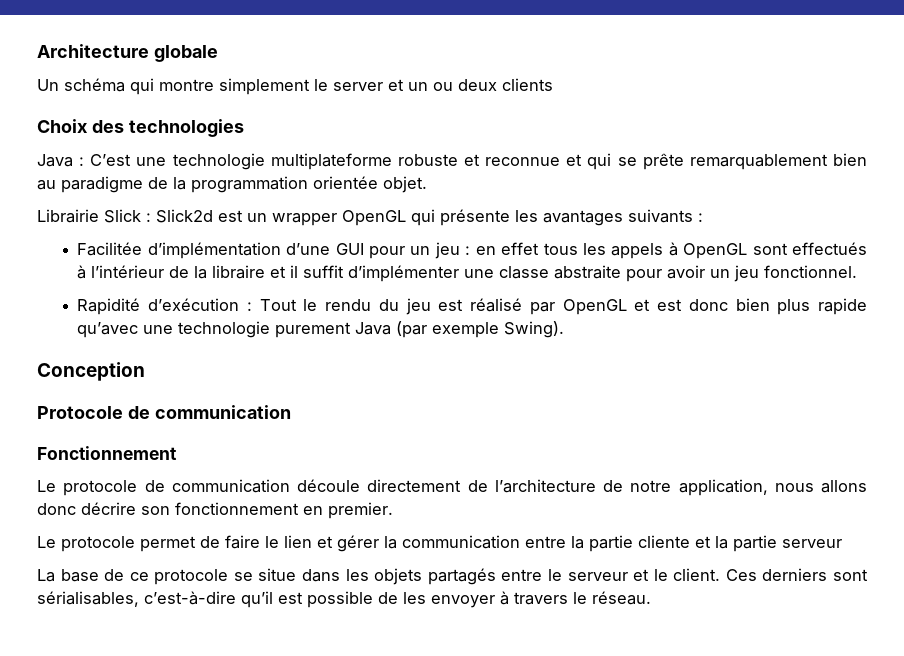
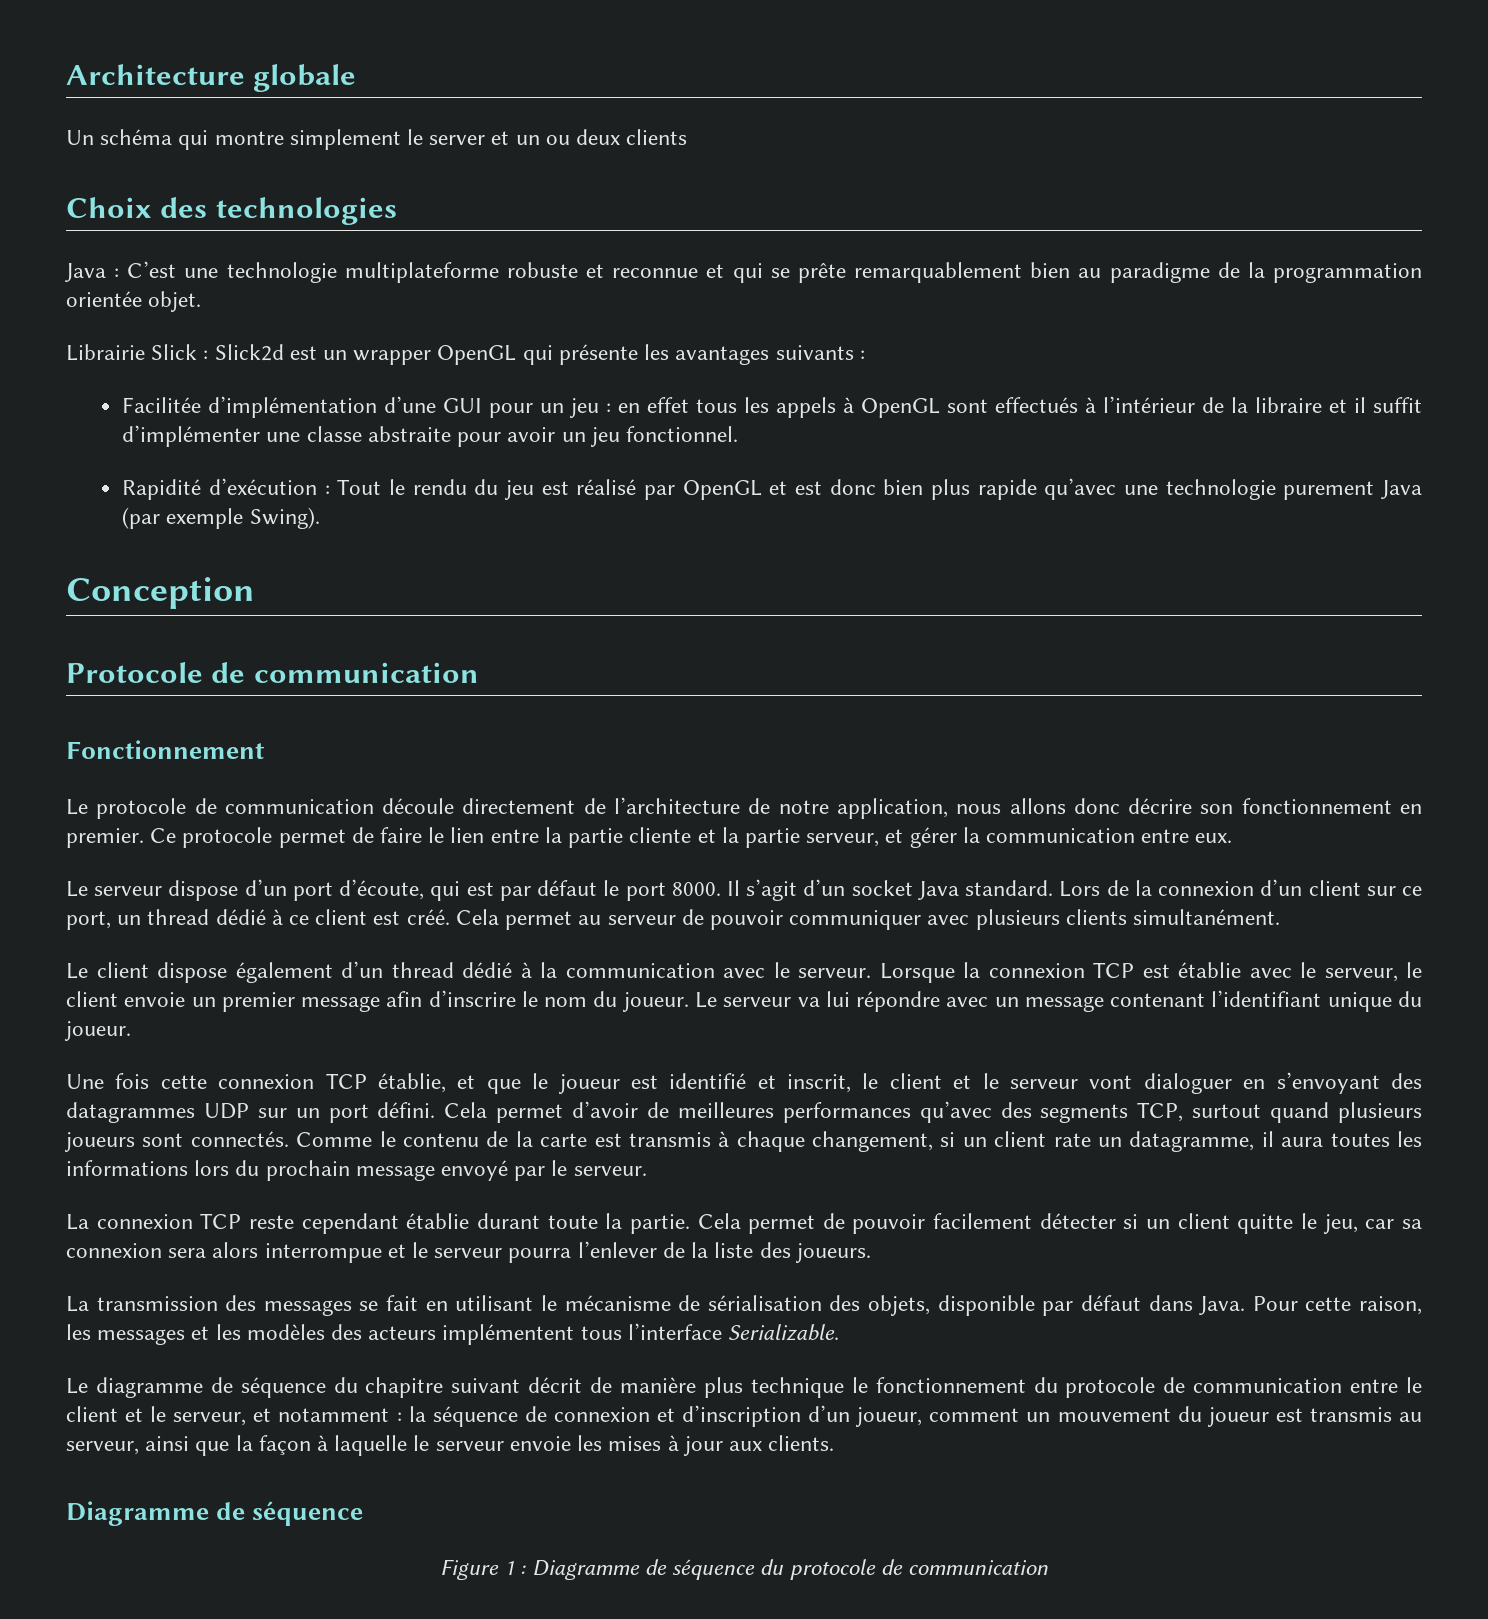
- Le protocole de communication découle directement de l’architecture de notre application, nous allons donc décrire son fonctionnement en premier.
- Le protocole permet de faire le lien et gérer la communication entre la partie cliente et la partie serveur
- La base de ce protocole se situe dans les objets partagés entre le serveur et le client. Ces derniers sont sérialisables, c’est-à-dire qu’il est possible de les envoyer à travers le réseau.
+ Le protocole de communication découle directement de l’architecture de notre application, nous allons donc décrire son fonctionnement en premier. Ce protocole permet de faire le lien entre la partie cliente et la partie serveur, et gérer la communication entre eux.
+ Le serveur dispose d’un port d’écoute, qui est par défaut le port 8000. Il s’agit d’un socket Java standard. Lors de la connexion d’un client sur ce port, un thread dédié à ce client est créé. Cela permet au serveur de pouvoir communiquer avec plusieurs clients simultanément.
+ Le client dispose également d’un thread dédié à la communication avec le serveur. Lorsque la connexion TCP est établie avec le serveur, le client envoie un premier message afin d’inscrire le nom du joueur. Le serveur va lui répondre avec un message contenant l’identifiant unique du joueur.
+ Une fois cette connexion TCP établie, et que le joueur est identifié et inscrit, le client et le serveur vont dialoguer en s’envoyant des datagrammes UDP sur un port défini. Cela permet d’avoir de meilleures performances qu’avec des segments TCP, surtout quand plusieurs joueurs sont connectés. Comme le contenu de la carte est transmis à chaque changement, si un client rate un datagramme, il aura toutes les informations lors du prochain message envoyé par le serveur.
+ La connexion TCP reste cependant établie durant toute la partie. Cela permet de pouvoir facilement détecter si un client quitte le jeu, car sa connexion sera alors interrompue et le serveur pourra l’enlever de la liste des joueurs.
+ La transmission des messages se fait en utilisant le mécanisme de sérialisation des objets, disponible par défaut dans Java. Pour cette raison, les messages et les modèles des acteurs implémentent tous l’interface Serializable.
+ Le diagramme de séquence du chapitre suivant décrit de manière plus technique le fonctionnement du protocole de communication entre le client et le serveur, et notamment : la séquence de connexion et d’inscription d’un joueur, comment un mouvement du joueur est transmis au serveur, ainsi que la façon à laquelle le serveur envoie les mises à jour aux clients.
+ Diagramme de séquence
+ Figure 1 : Diagramme de séquence du protocole de communication

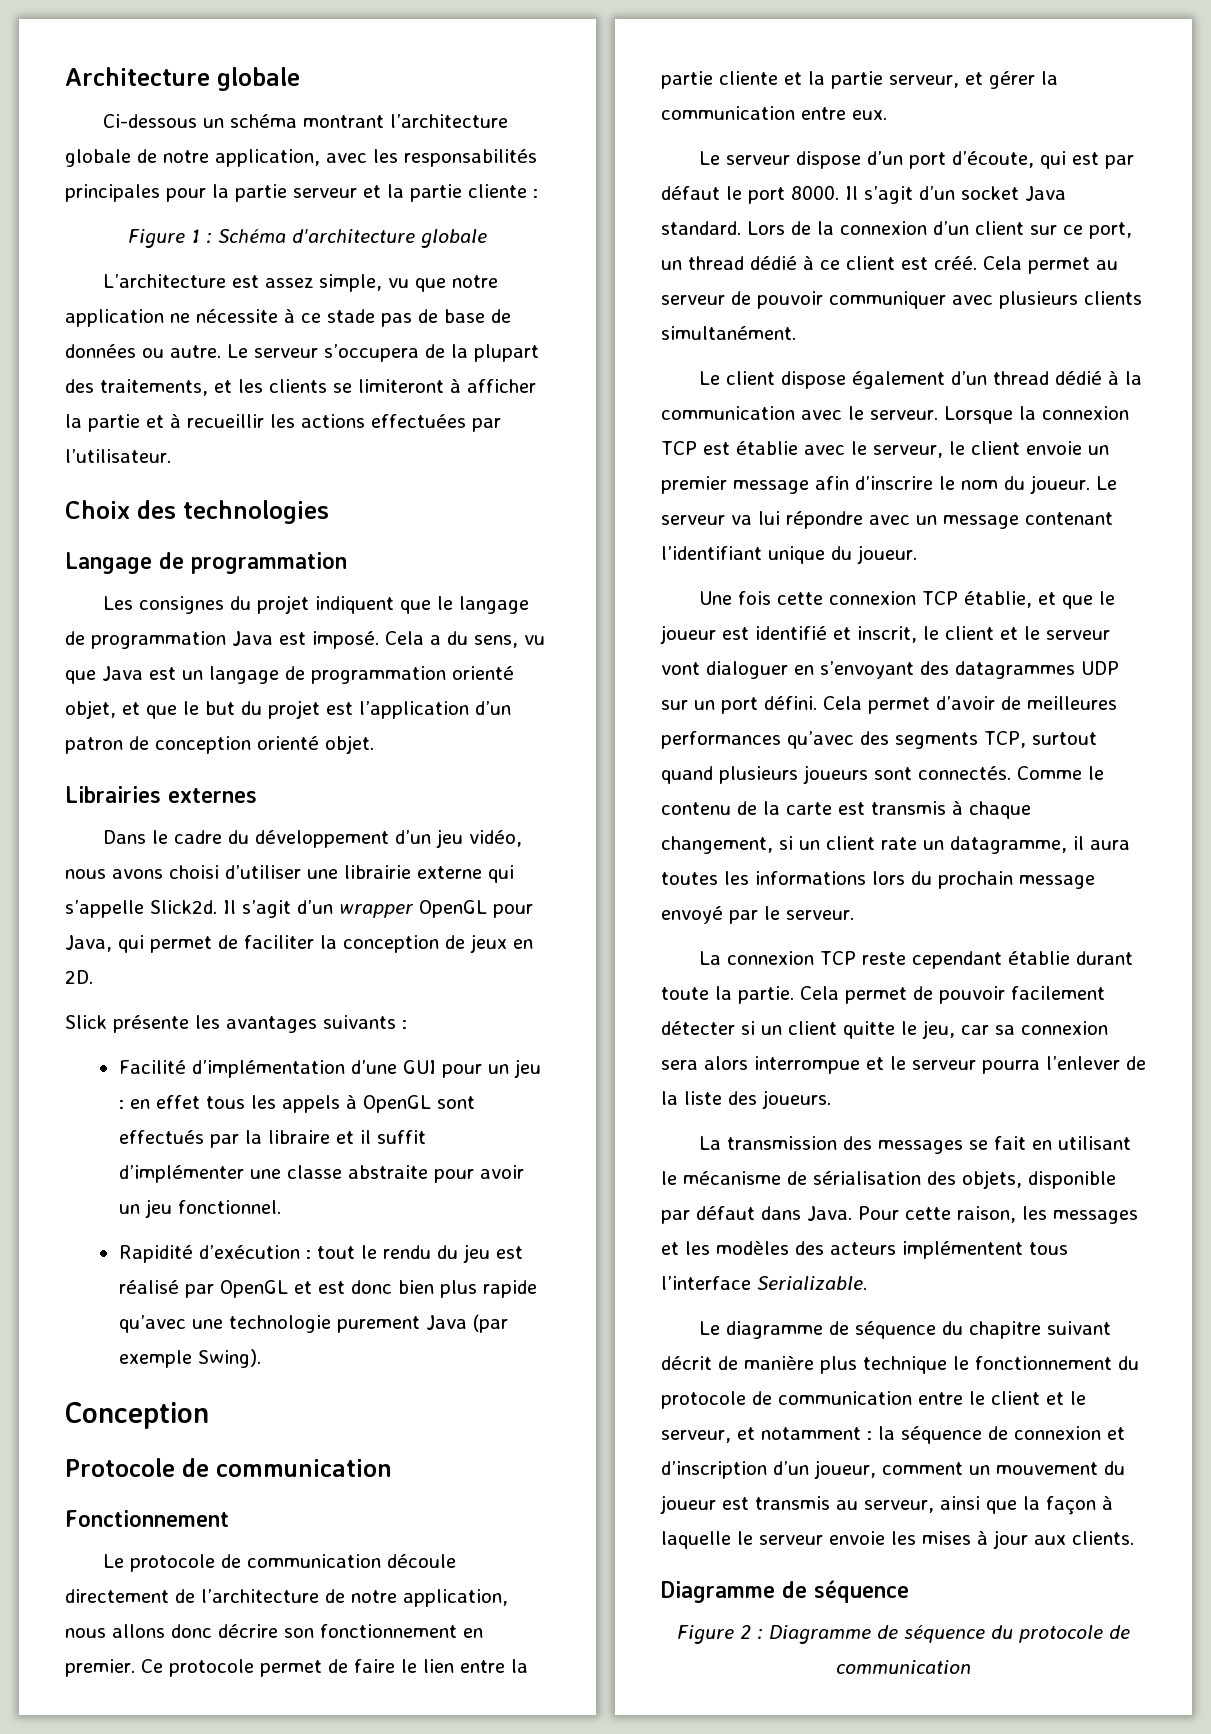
- Un schéma qui montre simplement le server et un ou deux clients
+ Ci-dessous un schéma montrant l’architecture globale de notre application, avec les responsabilités principales pour la partie serveur et la partie cliente :
+ Figure 1 : Schéma d'architecture globale
+ L’architecture est assez simple, vu que notre application ne nécessite à ce stade pas de base de données ou autre. Le serveur s’occupera de la plupart des traitements, et les clients se limiteront à afficher la partie et à recueillir les actions effectuées par l’utilisateur.
  Choix des technologies
- Java : C’est une technologie multiplateforme robuste et reconnue et qui se prête remarquablement bien au paradigme de la programmation orientée objet.
- Librairie Slick : Slick2d est un wrapper OpenGL qui présente les avantages suivants :
+ Langage de programmation
+ Les consignes du projet indiquent que le langage de programmation Java est imposé. Cela a du sens, vu que Java est un langage de programmation orienté objet, et que le but du projet est l’application d’un patron de conception orienté objet.
+ Librairies externes
+ Dans le cadre du développement d’un jeu vidéo, nous avons choisi d’utiliser une librairie externe qui s’appelle Slick2d. Il s’agit d’un wrapper OpenGL pour Java, qui permet de faciliter la conception de jeux en 2D.
+ Slick présente les avantages suivants :
- Facilitée d’implémentation d’une GUI pour un jeu : en effet tous les appels à OpenGL sont effectués à l’intérieur de la libraire et il suffit d’implémenter une classe abstraite pour avoir un jeu fonctionnel.
+ Facilité d’implémentation d’une GUI pour un jeu : en effet tous les appels à OpenGL sont effectués par la libraire et il suffit d’implémenter une classe abstraite pour avoir un jeu fonctionnel.
- Rapidité d’exécution : Tout le rendu du jeu est réalisé par OpenGL et est donc bien plus rapide qu’avec une technologie purement Java (par exemple Swing).
+ Rapidité d’exécution : tout le rendu du jeu est réalisé par OpenGL et est donc bien plus rapide qu’avec une technologie purement Java (par exemple Swing).
- Figure 1 : Diagramme de séquence du protocole de communication
+ Figure 2 : Diagramme de séquence du protocole de communication

